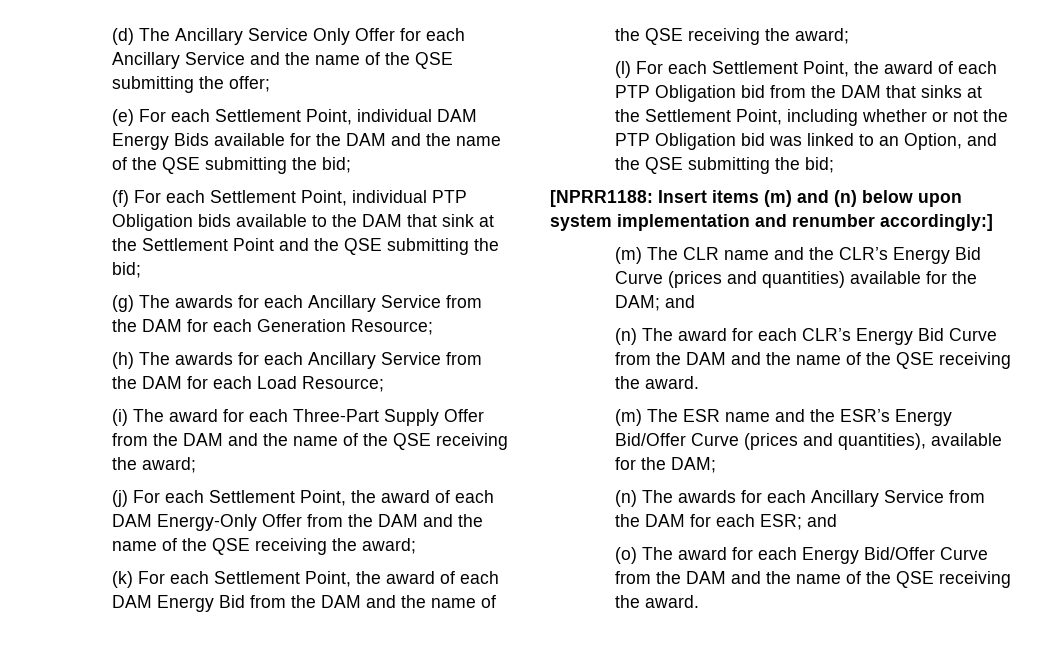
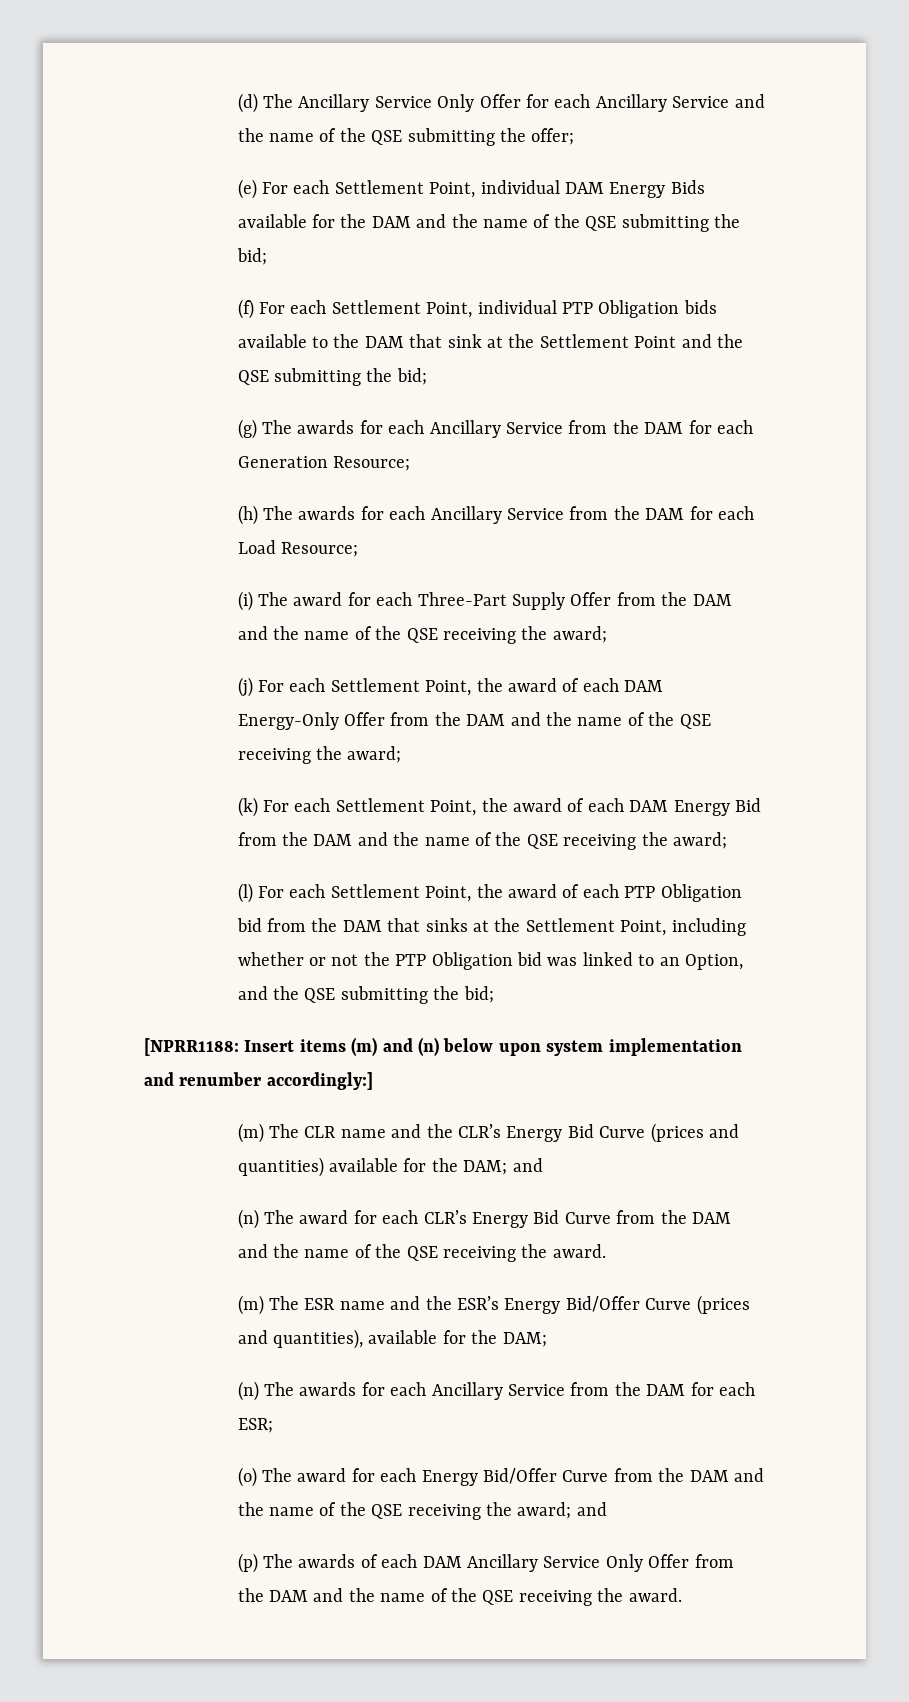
- (n) The awards for each Ancillary Service from the DAM for each ESR; and
+ (n) The awards for each Ancillary Service from the DAM for each ESR;
- (o) The award for each Energy Bid/Offer Curve from the DAM and the name of the QSE receiving the award.
+ (o) The award for each Energy Bid/Offer Curve from the DAM and the name of the QSE receiving the award; and
+ (p) The awards of each DAM Ancillary Service Only Offer from the DAM and the name of the QSE receiving the award.

